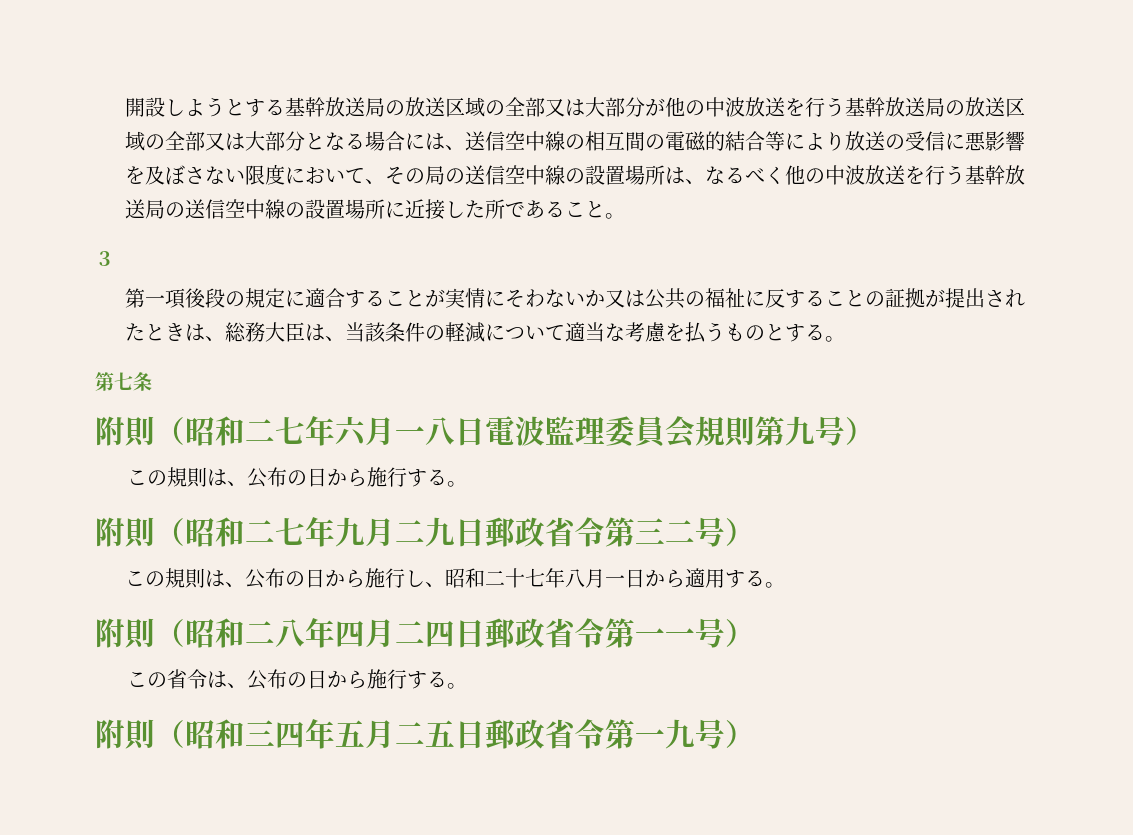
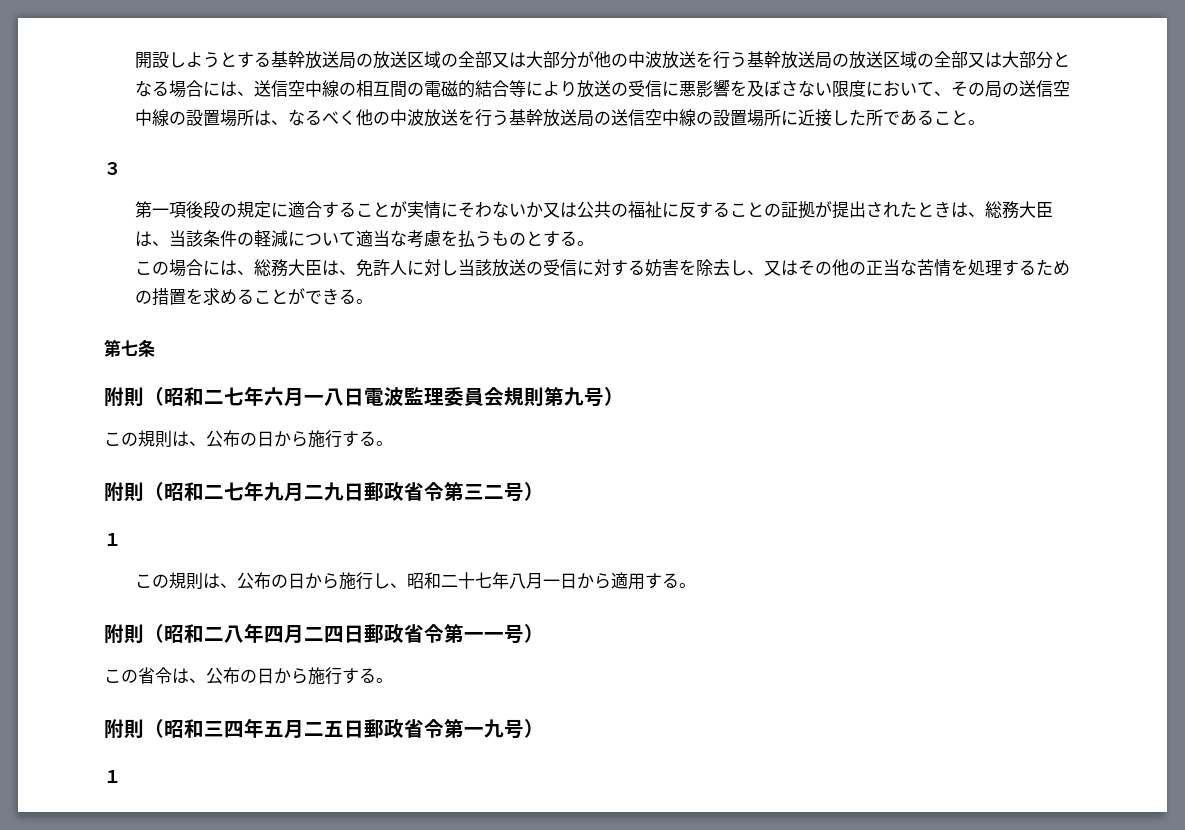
+ この場合には、総務大臣は、免許人に対し当該放送の受信に対する妨害を除去し、又はその他の正当な苦情を処理するための措置を求めることができる。
  附則（昭和二七年九月二九日郵政省令第三二号）
+ １
  附則（昭和三四年五月二五日郵政省令第一九号）
+ １

